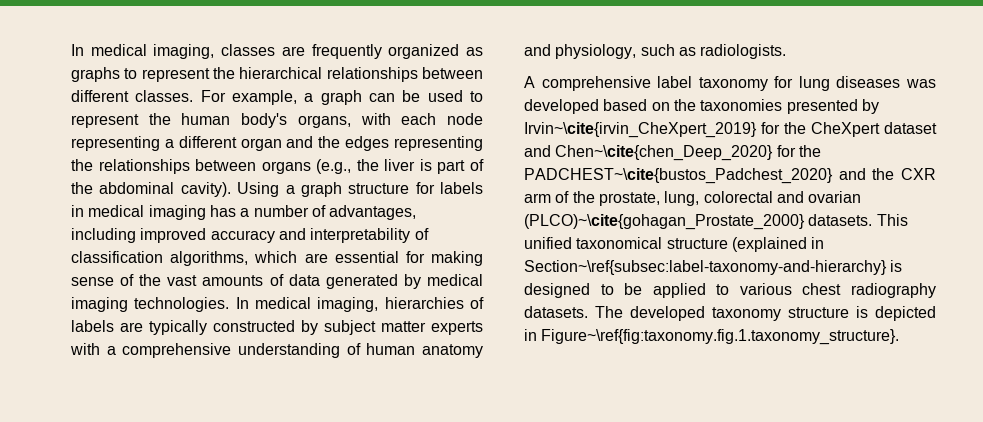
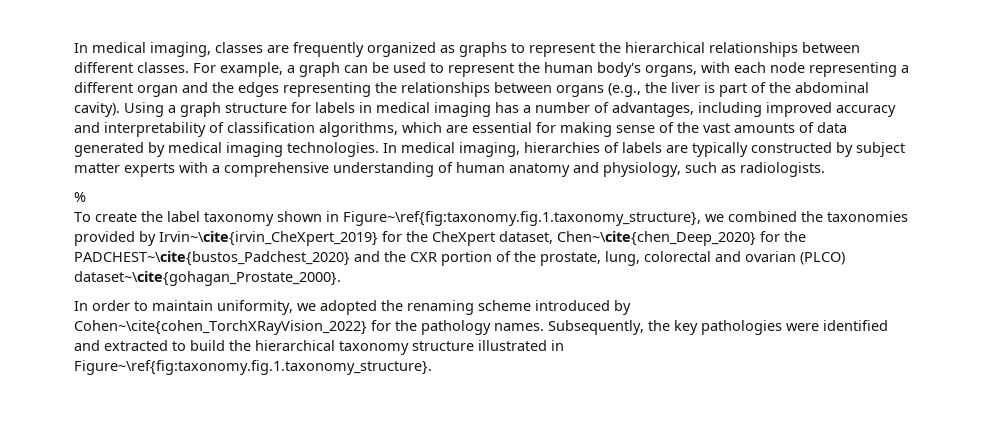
- A comprehensive label taxonomy for lung diseases was developed based on the taxonomies presented by Irvin~\cite{irvin_CheXpert_2019} for the CheXpert dataset and Chen~\cite{chen_Deep_2020} for the PADCHEST~\cite{bustos_Padchest_2020} and the CXR arm of the prostate, lung, colorectal and ovarian (PLCO)~\cite{gohagan_Prostate_2000} datasets. This unified taxonomical structure (explained in Section~\ref{subsec:label-taxonomy-and-hierarchy} is designed to be applied to various chest radiography datasets. The developed taxonomy structure is depicted in Figure~\ref{fig:taxonomy.fig.1.taxonomy_structure}.
+ %
+ To create the label taxonomy shown in Figure~\ref{fig:taxonomy.fig.1.taxonomy_structure}, we combined the taxonomies provided by Irvin~\cite{irvin_CheXpert_2019} for the CheXpert dataset, Chen~\cite{chen_Deep_2020} for the PADCHEST~\cite{bustos_Padchest_2020} and the CXR portion of the prostate, lung, colorectal and ovarian (PLCO) dataset~\cite{gohagan_Prostate_2000}.
+ In order to maintain uniformity, we adopted the renaming scheme introduced by Cohen~\cite{cohen_TorchXRayVision_2022} for the pathology names. Subsequently, the key pathologies were identified and extracted to build the hierarchical taxonomy structure illustrated in Figure~\ref{fig:taxonomy.fig.1.taxonomy_structure}.

